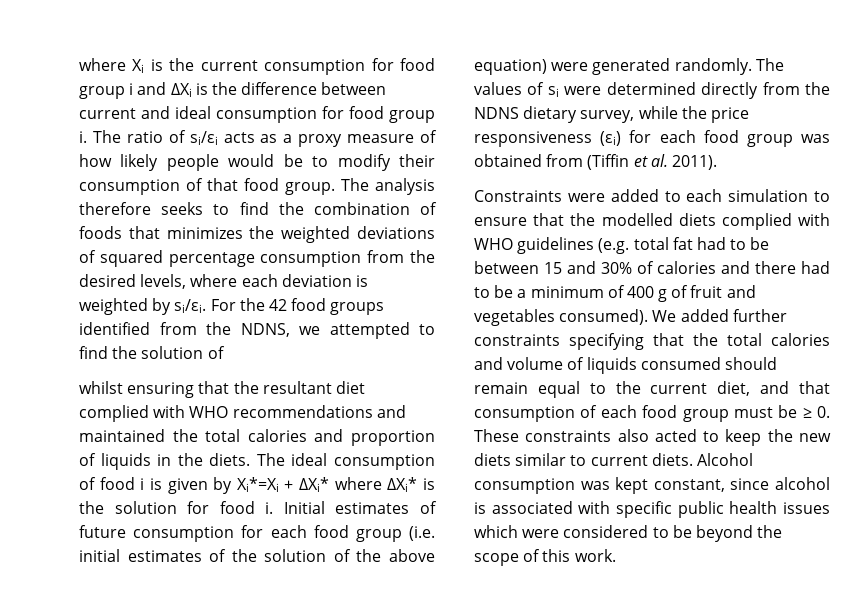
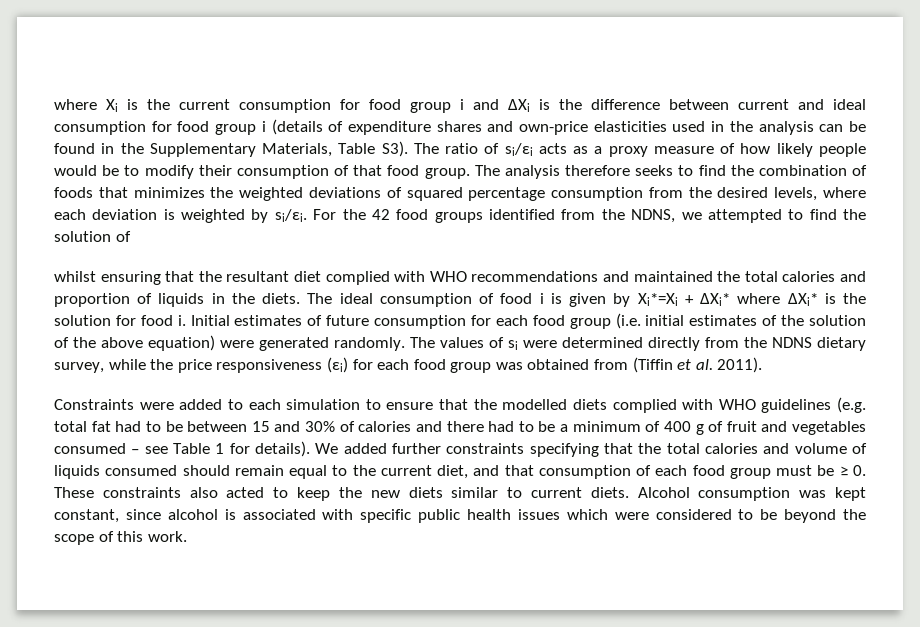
- where Xi is the current consumption for food group i and ΔXi is the difference between current and ideal consumption for food group i. The ratio of si/εi acts as a proxy measure of how likely people would be to modify their consumption of that food group.
+ where Xi is the current consumption for food group i and ΔXi is the difference between current and ideal consumption for food group i (details of expenditure shares and own-price elasticities used in the analysis can be found in the Supplementary Materials, Table S3). The ratio of si/εi acts as a proxy measure of how likely people would be to modify their consumption of that food group.
- Constraints were added to each simulation to ensure that the modelled diets complied with WHO guidelines (e.g. total fat had to be between 15 and 30% of calories and there had to be a minimum of 400 g of fruit and vegetables consumed).
+ Constraints were added to each simulation to ensure that the modelled diets complied with WHO guidelines (e.g. total fat had to be between 15 and 30% of calories and there had to be a minimum of 400 g of fruit and vegetables consumed – see Table 1 for details).

